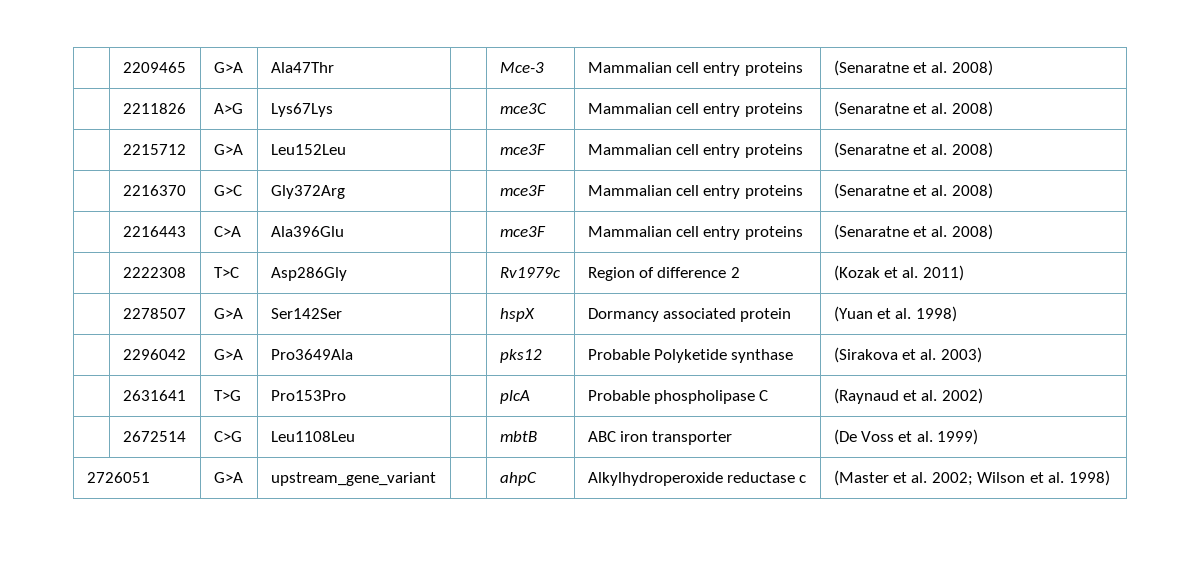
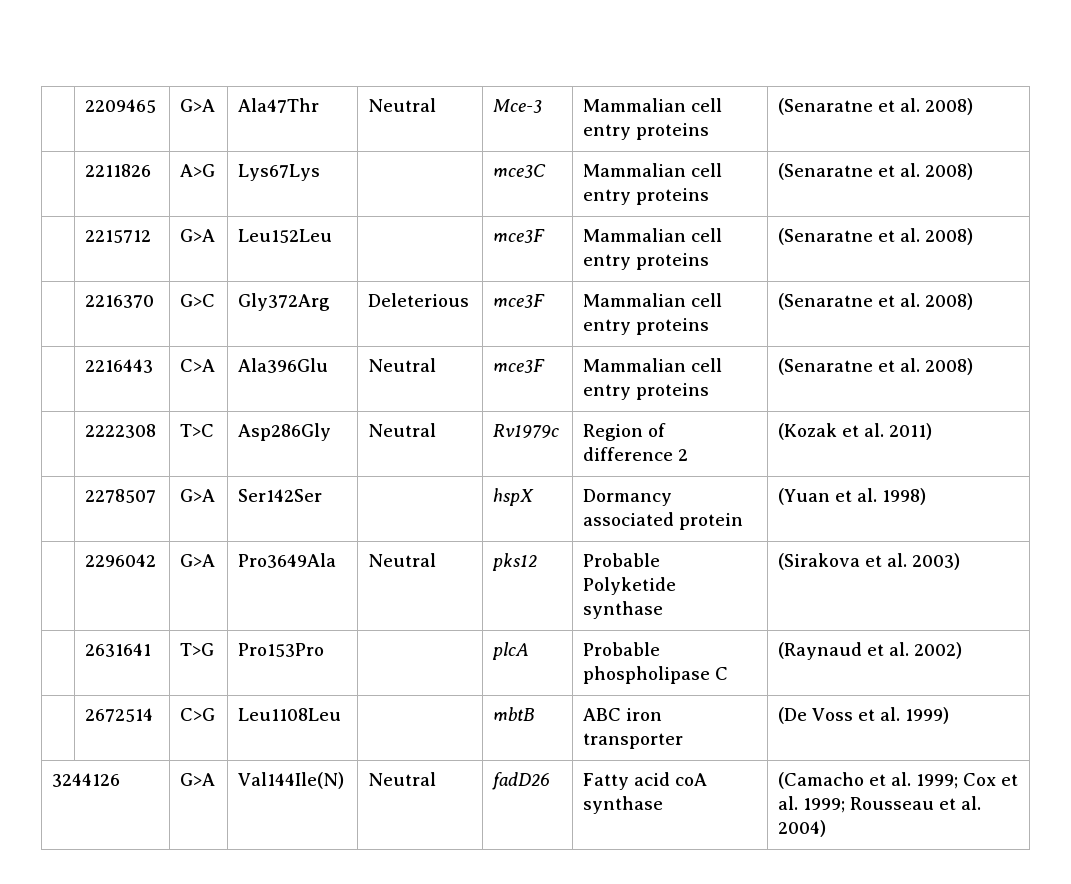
- | 2209465 | G>A | Ala47Thr | | Mce-3 | Mammalian cell entry proteins | (Senaratne et al. 2008)
+ | 2209465 | G>A | Ala47Thr | Neutral | Mce-3 | Mammalian cell entry proteins | (Senaratne et al. 2008)
- | 2216370 | G>C | Gly372Arg | | mce3F | Mammalian cell entry proteins | (Senaratne et al. 2008)
+ | 2216370 | G>C | Gly372Arg | Deleterious | mce3F | Mammalian cell entry proteins | (Senaratne et al. 2008)
- | 2216443 | C>A | Ala396Glu | | mce3F | Mammalian cell entry proteins | (Senaratne et al. 2008)
+ | 2216443 | C>A | Ala396Glu | Neutral | mce3F | Mammalian cell entry proteins | (Senaratne et al. 2008)
- | 2222308 | T>C | Asp286Gly | | Rv1979c | Region of difference 2 | (Kozak et al. 2011)
+ | 2222308 | T>C | Asp286Gly | Neutral | Rv1979c | Region of difference 2 | (Kozak et al. 2011)
- | 2296042 | G>A | Pro3649Ala | | pks12 | Probable Polyketide synthase | (Sirakova et al. 2003)
+ | 2296042 | G>A | Pro3649Ala | Neutral | pks12 | Probable Polyketide synthase | (Sirakova et al. 2003)
- 2726051 | G>A | upstream_gene_variant | | ahpC | Alkylhydroperoxide reductase c | (Master et al. 2002; Wilson et al. 1998)
+ 3244126 | G>A | Val144Ile(N) | Neutral | fadD26 | Fatty acid coA synthase | (Camacho et al. 1999; Cox et al. 1999; Rousseau et al. 2004)

